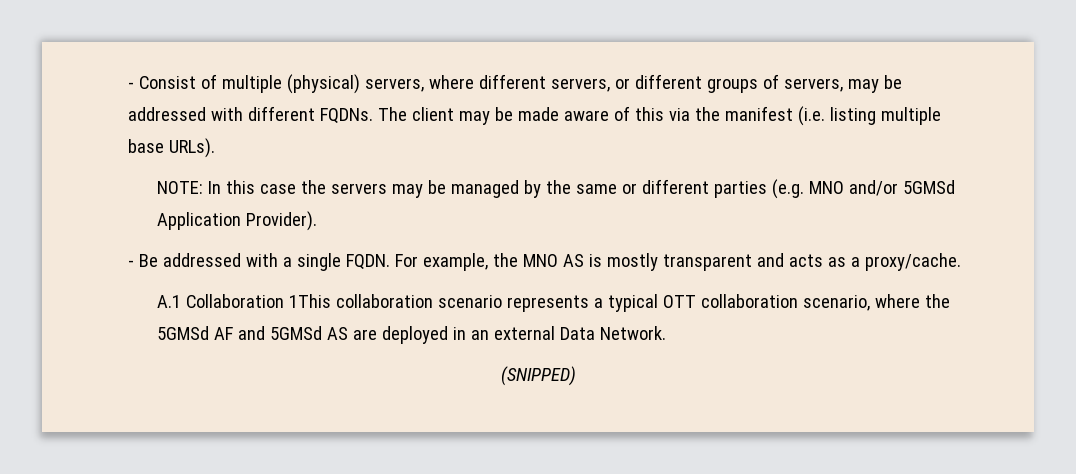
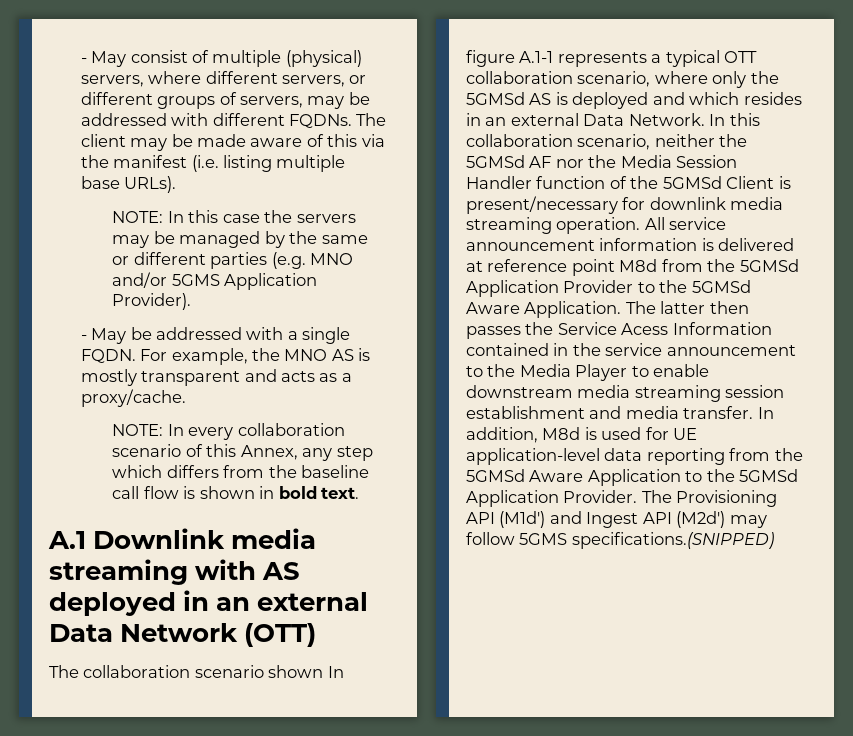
- - Consist of multiple (physical) servers, where different servers, or different groups of servers, may be addressed with different FQDNs.
+ - May consist of multiple (physical) servers, where different servers, or different groups of servers, may be addressed with different FQDNs.
- NOTE: In this case the servers may be managed by the same or different parties (e.g. MNO and/or 5GMSd Application Provider).
+ NOTE: In this case the servers may be managed by the same or different parties (e.g. MNO and/or 5GMS Application Provider).
- - Be addressed with a single FQDN.
+ - May be addressed with a single FQDN.
- A.1 Collaboration 1This collaboration scenario represents a typical OTT collaboration scenario, where the 5GMSd AF and 5GMSd AS are deployed in an external Data Network.
- (SNIPPED)
+ NOTE: In every collaboration scenario of this Annex, any step which differs from the baseline call flow is shown in bold text.
+ A.1 Downlink media streaming with AS deployed in an external Data Network (OTT)
+ The collaboration scenario shown In figure A.1-1 represents a typical OTT collaboration scenario, where only the 5GMSd AS is deployed and which resides in an external Data Network. In this collaboration scenario, neither the 5GMSd AF nor the Media Session Handler function of the 5GMSd Client is present/necessary for downlink media streaming operation. All service announcement information is delivered at reference point M8d from the 5GMSd Application Provider to the 5GMSd Aware Application. The latter then passes the Service Acess Information contained in the service announcement to the Media Player to enable downstream media streaming session establishment and media transfer. In addition, M8d is used for UE application-level data reporting from the 5GMSd Aware Application to the 5GMSd Application Provider. The Provisioning API (M1d′) and Ingest API (M2d′) may follow 5GMS specifications.(SNIPPED)

